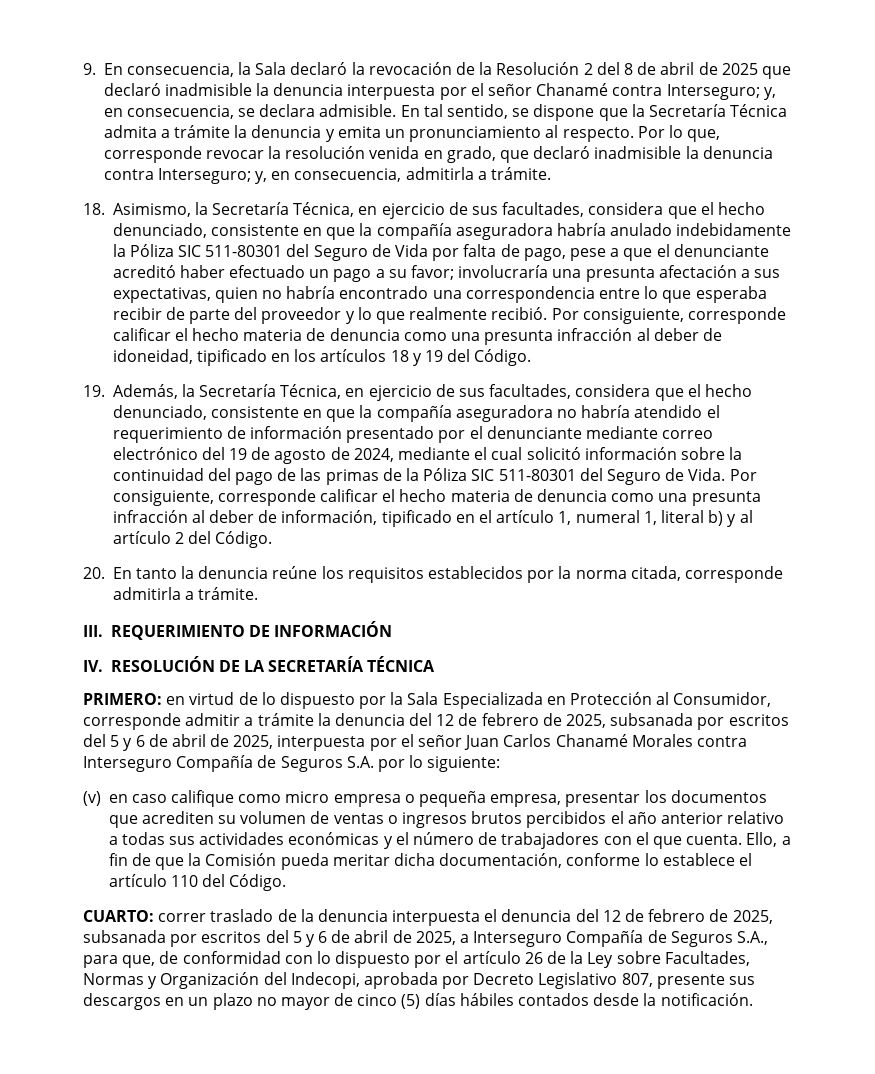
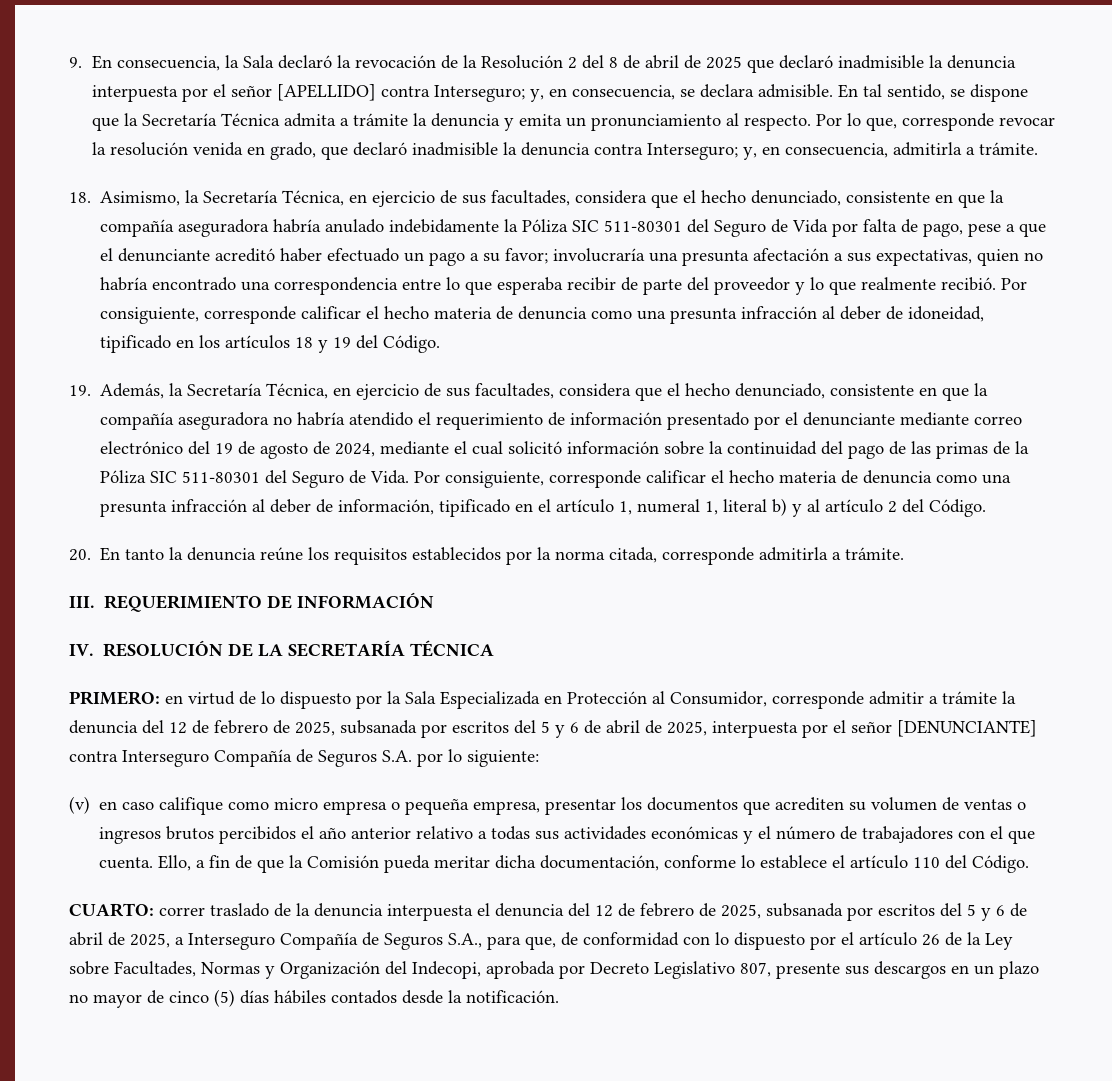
- 9. En consecuencia, la Sala declaró la revocación de la Resolución 2 del 8 de abril de 2025 que declaró inadmisible la denuncia interpuesta por el señor Chanamé contra Interseguro; y, en consecuencia, se declara admisible.
+ 9. En consecuencia, la Sala declaró la revocación de la Resolución 2 del 8 de abril de 2025 que declaró inadmisible la denuncia interpuesta por el señor [APELLIDO] contra Interseguro; y, en consecuencia, se declara admisible.
- PRIMERO: en virtud de lo dispuesto por la Sala Especializada en Protección al Consumidor, corresponde admitir a trámite la denuncia del 12 de febrero de 2025, subsanada por escritos del 5 y 6 de abril de 2025, interpuesta por el señor Juan Carlos Chanamé Morales contra Interseguro Compañía de Seguros S.A. por lo siguiente:
+ PRIMERO: en virtud de lo dispuesto por la Sala Especializada en Protección al Consumidor, corresponde admitir a trámite la denuncia del 12 de febrero de 2025, subsanada por escritos del 5 y 6 de abril de 2025, interpuesta por el señor [DENUNCIANTE] contra Interseguro Compañía de Seguros S.A. por lo siguiente:

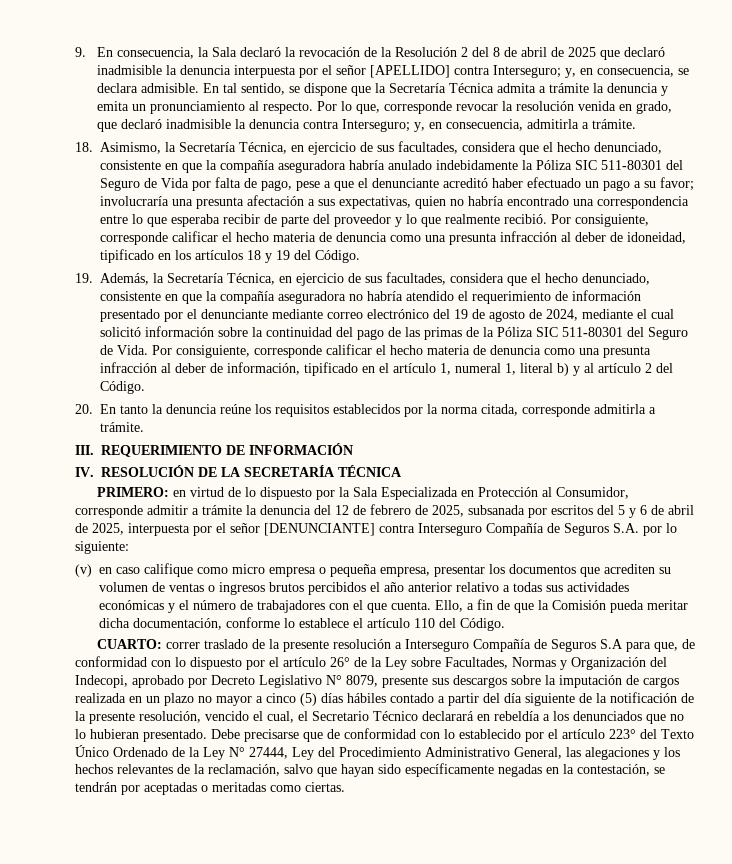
- CUARTO: correr traslado de la denuncia interpuesta el denuncia del 12 de febrero de 2025, subsanada por escritos del 5 y 6 de abril de 2025, a Interseguro Compañía de Seguros S.A., para que, de conformidad con lo dispuesto por el artículo 26 de la Ley sobre Facultades, Normas y Organización del Indecopi, aprobada por Decreto Legislativo 807, presente sus descargos en un plazo no mayor de cinco (5) días hábiles contados desde la notificación.
+ CUARTO: correr traslado de la presente resolución a Interseguro Compañía de Seguros S.A para que, de conformidad con lo dispuesto por el artículo 26° de la Ley sobre Facultades, Normas y Organización del Indecopi, aprobado por Decreto Legislativo N° 8079, presente sus descargos sobre la imputación de cargos realizada en un plazo no mayor a cinco (5) días hábiles contado a partir del día siguiente de la notificación de la presente resolución, vencido el cual, el Secretario Técnico declarará en rebeldía a los denunciados que no lo hubieran presentado. Debe precisarse que de conformidad con lo establecido por el artículo 223° del Texto Único Ordenado de la Ley N° 27444, Ley del Procedimiento Administrativo General, las alegaciones y los hechos relevantes de la reclamación, salvo que hayan sido específicamente negadas en la contestación, se tendrán por aceptadas o meritadas como ciertas.

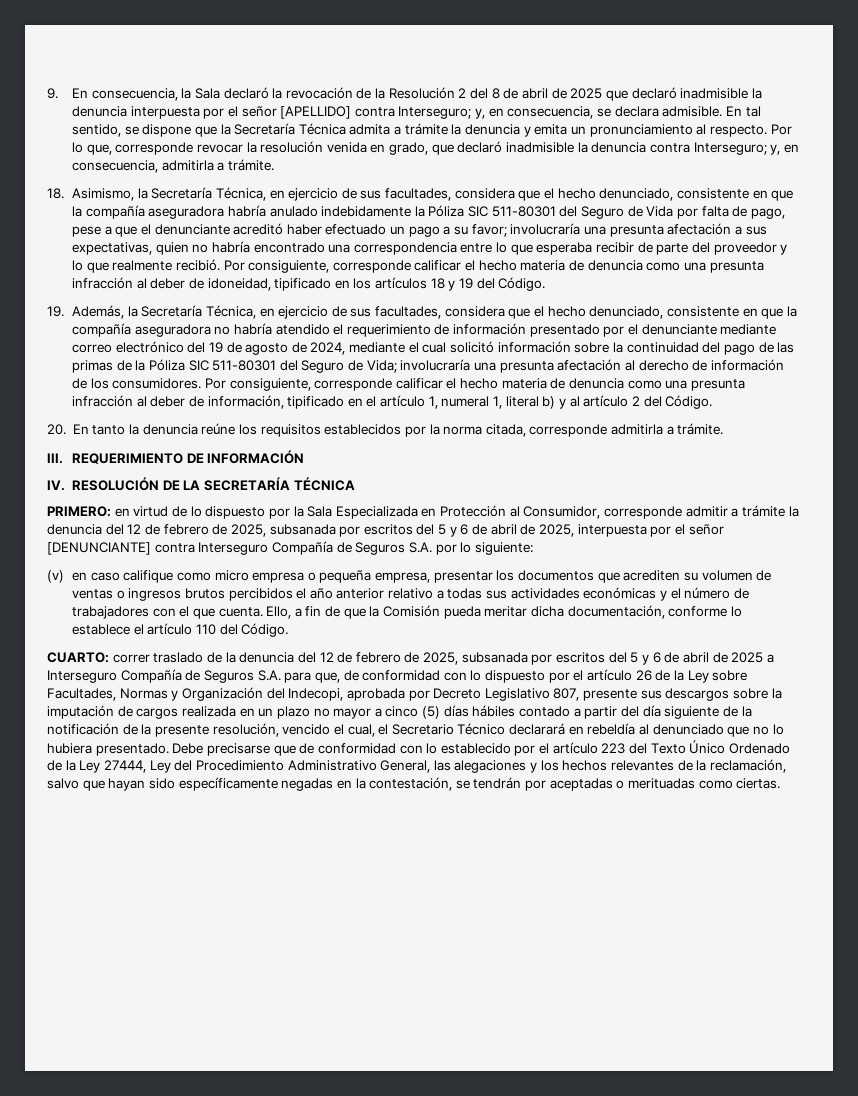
- 19. Además, la Secretaría Técnica, en ejercicio de sus facultades, considera que el hecho denunciado, consistente en que la compañía aseguradora no habría atendido el requerimiento de información presentado por el denunciante mediante correo electrónico del 19 de agosto de 2024, mediante el cual solicitó información sobre la continuidad del pago de las primas de la Póliza SIC 511-80301 del Seguro de Vida.
+ 19. Además, la Secretaría Técnica, en ejercicio de sus facultades, considera que el hecho denunciado, consistente en que la compañía aseguradora no habría atendido el requerimiento de información presentado por el denunciante mediante correo electrónico del 19 de agosto de 2024, mediante el cual solicitó información sobre la continuidad del pago de las primas de la Póliza SIC 511-80301 del Seguro de Vida; involucraría una presunta afectación al derecho de información de los consumidores.
- correr traslado de la presente resolución a Interseguro Compañía de Seguros S.A para que, de conformidad con lo dispuesto por el artículo 26° de la Ley sobre Facultades, Normas y Organización del Indecopi, aprobado por Decreto Legislativo N° 8079, presente sus descargos sobre la imputación de cargos realizada en un plazo no mayor a cinco (5) días hábiles contado a partir del día siguiente de la notificación de la presente resolución, vencido el cual, el Secretario Técnico declarará en rebeldía a los denunciados que no lo hubieran presentado.
+ correr traslado de la denuncia del 12 de febrero de 2025, subsanada por escritos del 5 y 6 de abril de 2025 a Interseguro Compañía de Seguros S.A. para que, de conformidad con lo dispuesto por el artículo 26 de la Ley sobre Facultades, Normas y Organización del Indecopi, aprobada por Decreto Legislativo 807, presente sus descargos sobre la imputación de cargos realizada en un plazo no mayor a cinco (5) días hábiles contado a partir del día siguiente de la notificación de la presente resolución, vencido el cual, el Secretario Técnico declarará en rebeldía al denunciado que no lo hubiera presentado.
- Debe precisarse que de conformidad con lo establecido por el artículo 223° del Texto Único Ordenado de la Ley N° 27444, Ley del Procedimiento Administrativo General, las alegaciones y los hechos relevantes de la reclamación, salvo que hayan sido específicamente negadas en la contestación, se tendrán por aceptadas o meritadas como ciertas.
+ Debe precisarse que de conformidad con lo establecido por el artículo 223 del Texto Único Ordenado de la Ley 27444, Ley del Procedimiento Administrativo General, las alegaciones y los hechos relevantes de la reclamación, salvo que hayan sido específicamente negadas en la contestación, se tendrán por aceptadas o merituadas como ciertas.

